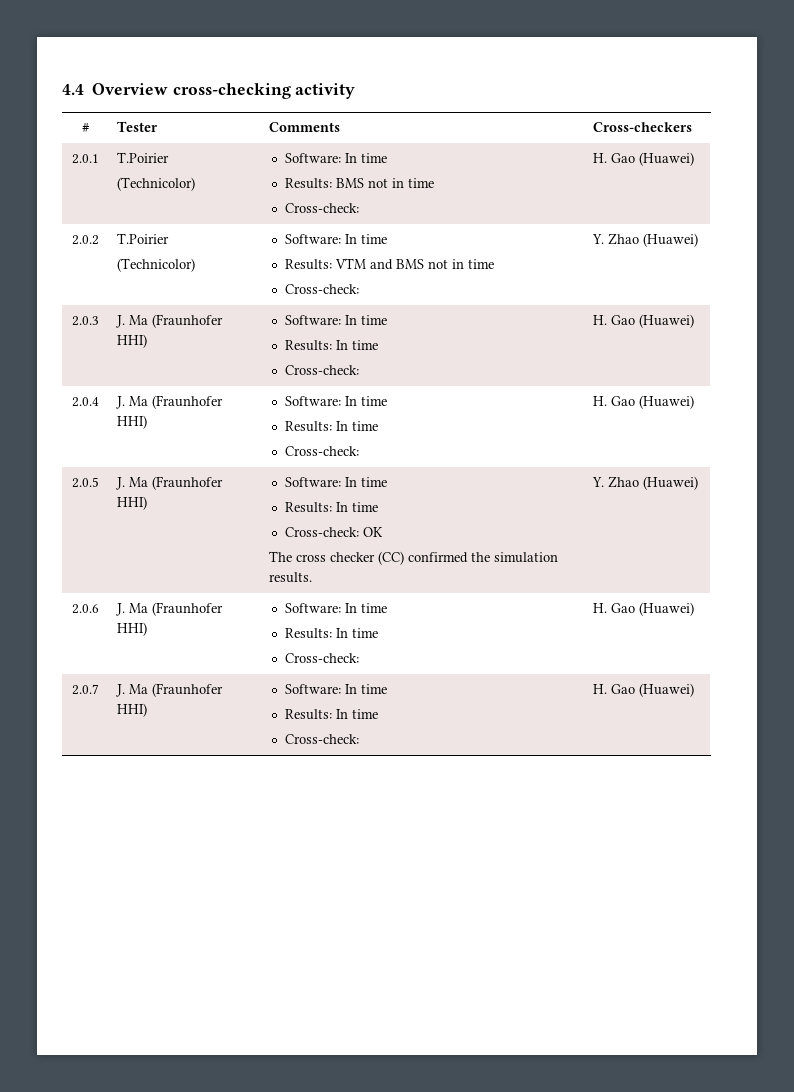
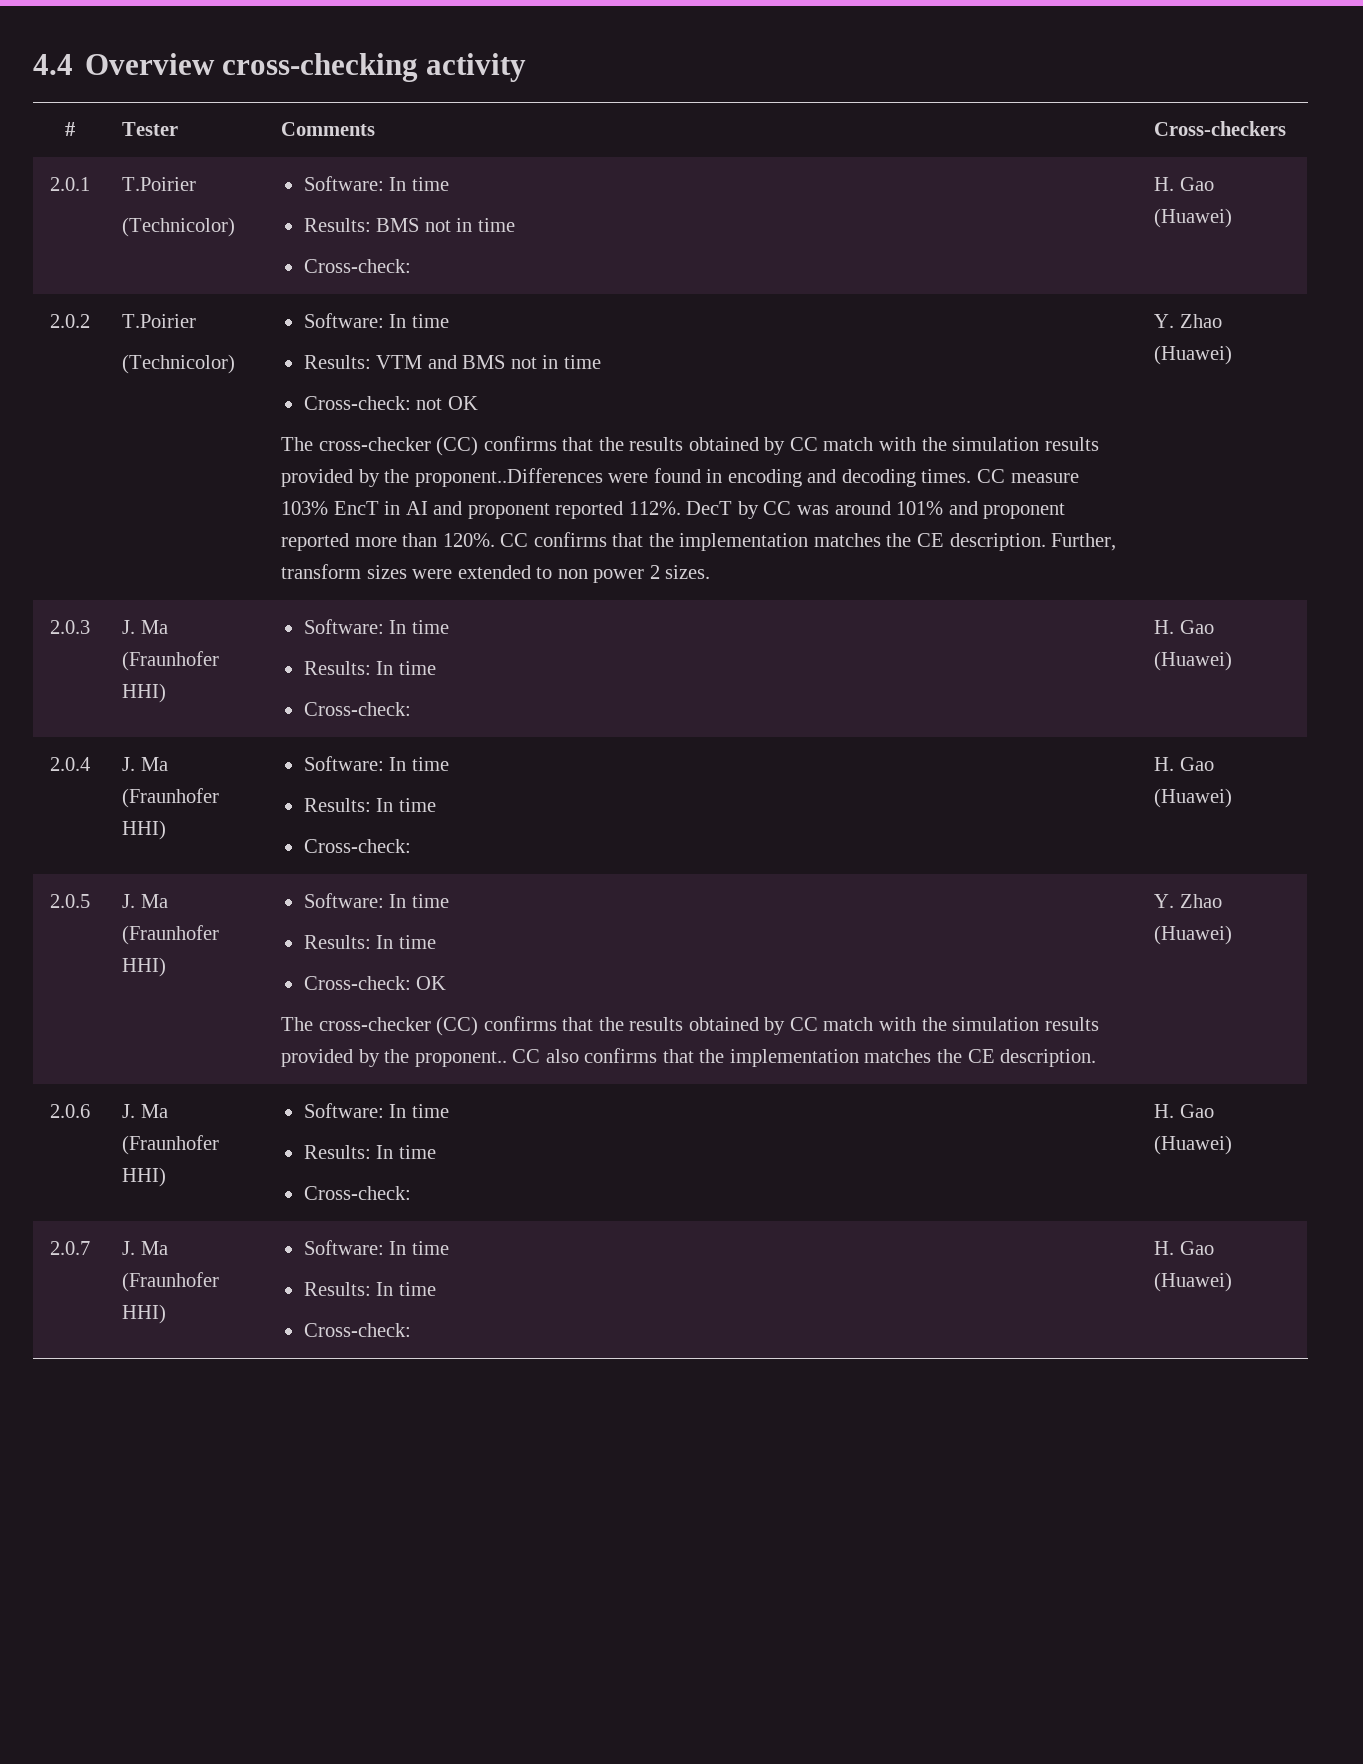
  Results: VTM and BMS not in time
- Cross-check:
+ Cross-check: not OK
+ The cross-checker (CC) confirms that the results obtained by CC match with the simulation results provided by the proponent..Differences were found in encoding and decoding times. CC measure 103% EncT in AI and proponent reported 112%. DecT by CC was around 101% and proponent reported more than 120%. CC confirms that the implementation matches the CE description. Further, transform sizes were extended to non power 2 sizes.
- The cross checker (CC) confirmed the simulation results.
+ The cross-checker (CC) confirms that the results obtained by CC match with the simulation results provided by the proponent.. CC also confirms that the implementation matches the CE description.

